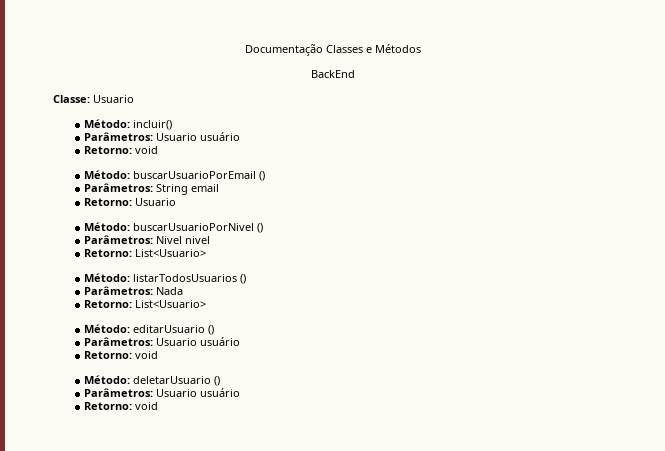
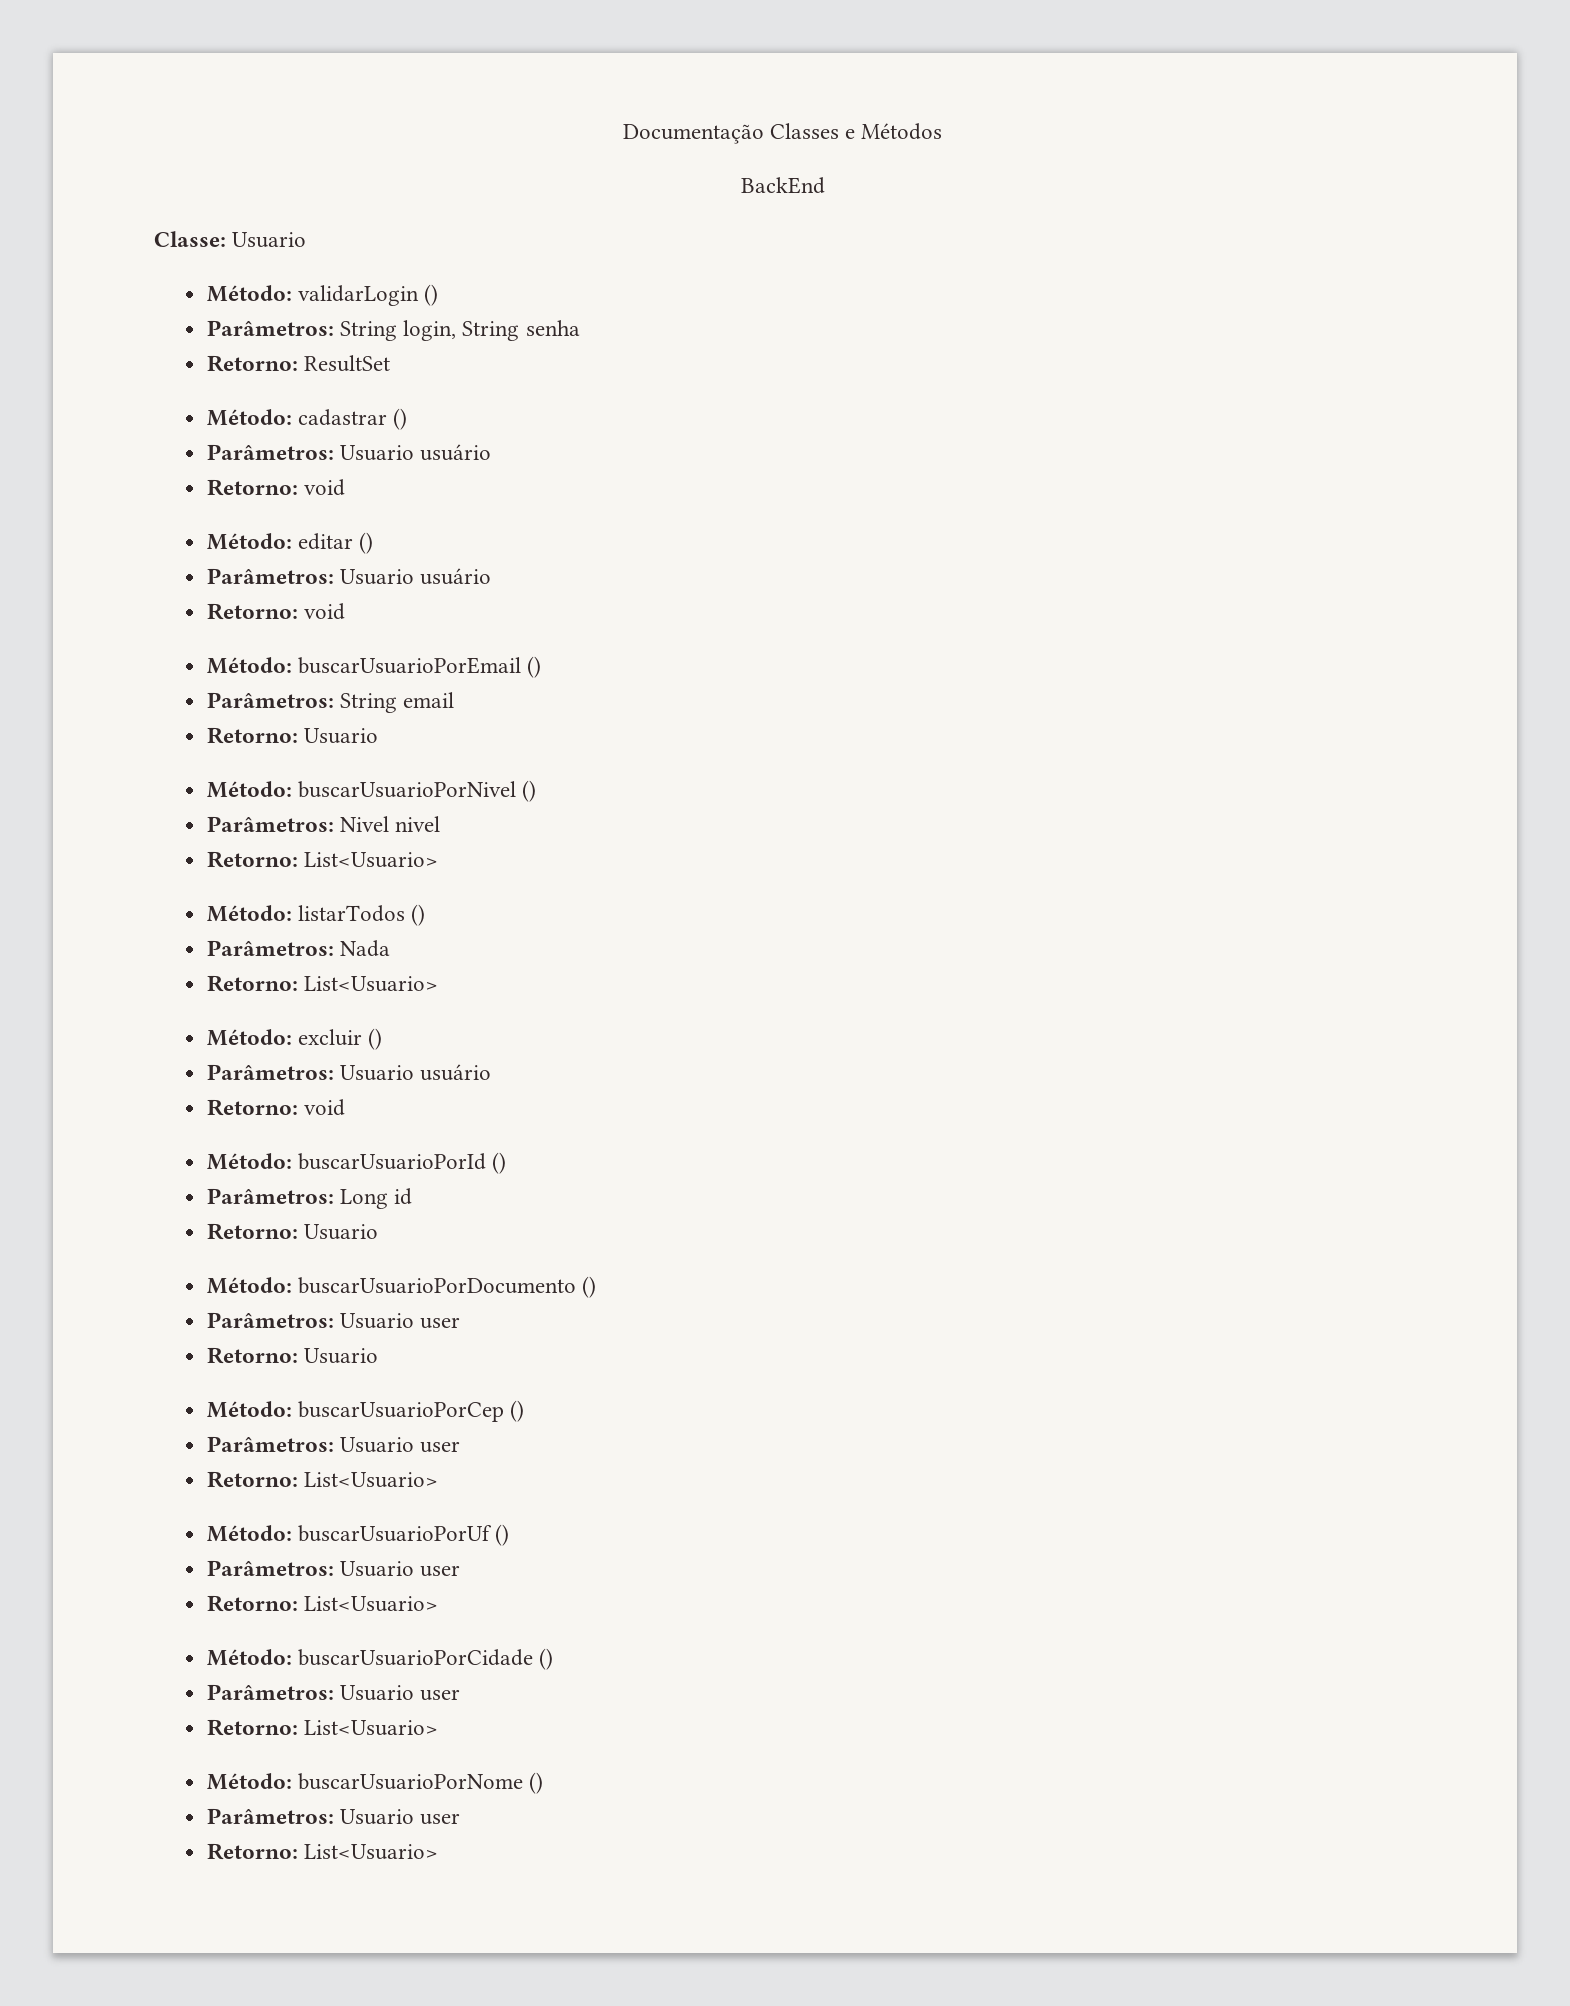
- Método: incluir()
+ Método: validarLogin ()
+ Parâmetros: String login, String senha
+ Retorno: ResultSet
+ Método: cadastrar ()
+ Parâmetros: Usuario usuário
+ Retorno: void
+ Método: editar ()
- Método: listarTodosUsuarios ()
+ Método: listarTodos ()
- Método: editarUsuario ()
+ Método: excluir ()
  Parâmetros: Usuario usuário
  Retorno: void
- Método: deletarUsuario ()
- Parâmetros: Usuario usuário
- Retorno: void
+ Método: buscarUsuarioPorId ()
+ Parâmetros: Long id
+ Retorno: Usuario
+ Método: buscarUsuarioPorDocumento ()
+ Parâmetros: Usuario user
+ Retorno: Usuario
+ Método: buscarUsuarioPorCep ()
+ Parâmetros: Usuario user
+ Retorno: List<Usuario>
+ Método: buscarUsuarioPorUf ()
+ Parâmetros: Usuario user
+ Retorno: List<Usuario>
+ Método: buscarUsuarioPorCidade ()
+ Parâmetros: Usuario user
+ Retorno: List<Usuario>
+ Método: buscarUsuarioPorNome ()
+ Parâmetros: Usuario user
+ Retorno: List<Usuario>

